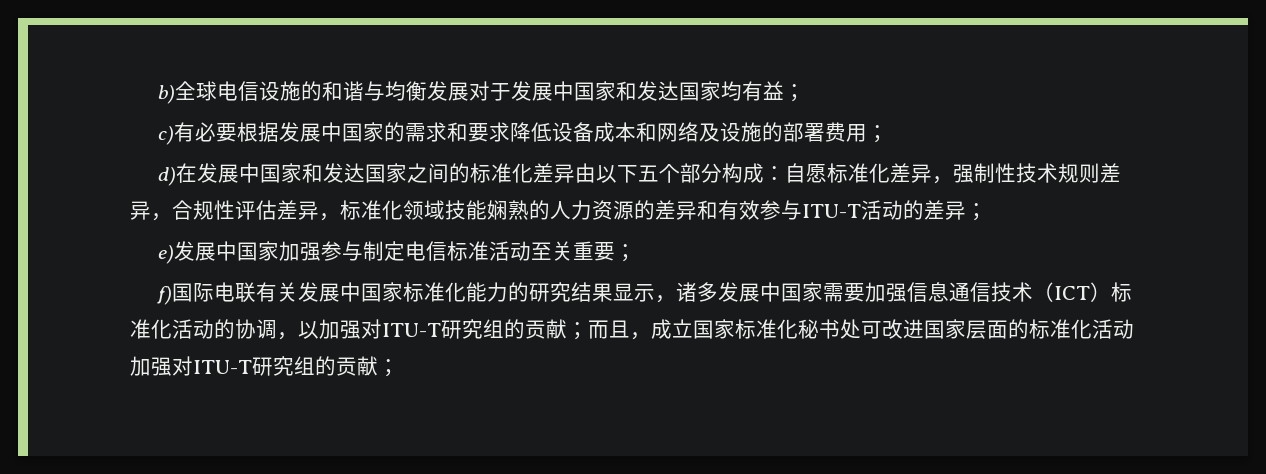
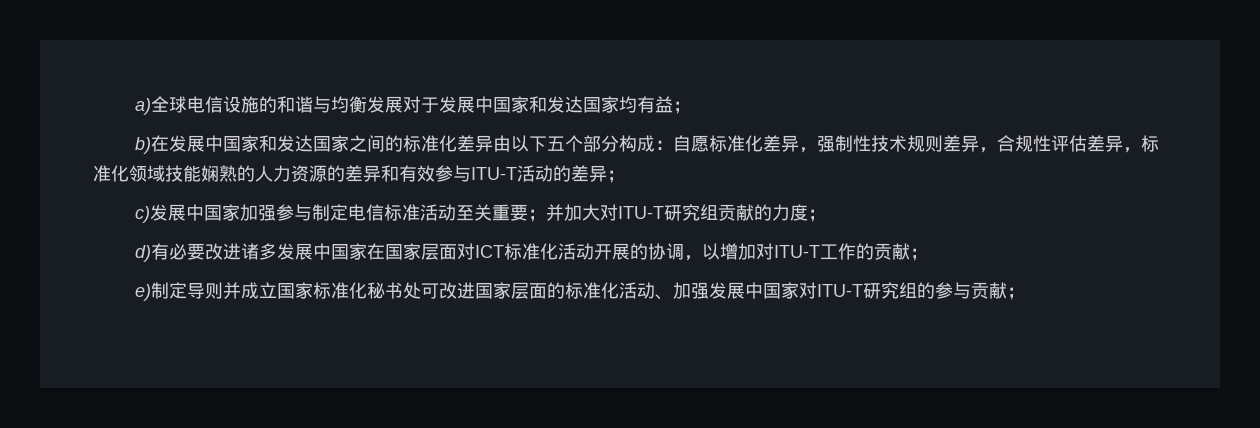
- b)全球电信设施的和谐与均衡发展对于发展中国家和发达国家均有益；
+ a)全球电信设施的和谐与均衡发展对于发展中国家和发达国家均有益；
- c)有必要根据发展中国家的需求和要求降低设备成本和网络及设施的部署费用；
- d)在发展中国家和发达国家之间的标准化差异由以下五个部分构成：自愿标准化差异，强制性技术规则差异，合规性评估差异，标准化领域技能娴熟的人力资源的差异和有效参与ITU-T活动的差异；
+ b)在发展中国家和发达国家之间的标准化差异由以下五个部分构成：自愿标准化差异，强制性技术规则差异，合规性评估差异，标准化领域技能娴熟的人力资源的差异和有效参与ITU-T活动的差异；
- e)发展中国家加强参与制定电信标准活动至关重要；
- f)国际电联有关发展中国家标准化能力的研究结果显示，诸多发展中国家需要加强信息通信技术（ICT）标准化活动的协调，以加强对ITU-T研究组的贡献；而且，成立国家标准化秘书处可改进国家层面的标准化活动加强对ITU-T研究组的贡献；
+ c)发展中国家加强参与制定电信标准活动至关重要；并加大对ITU-T研究组贡献的力度；
+ d)有必要改进诸多发展中国家在国家层面对ICT标准化活动开展的协调，以增加对ITU-T工作的贡献；
+ e)制定导则并成立国家标准化秘书处可改进国家层面的标准化活动、加强发展中国家对ITU-T研究组的参与贡献；

